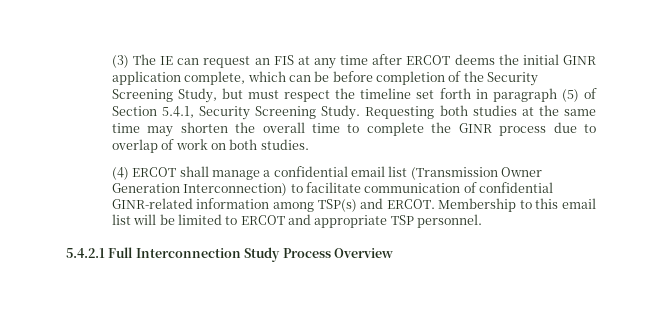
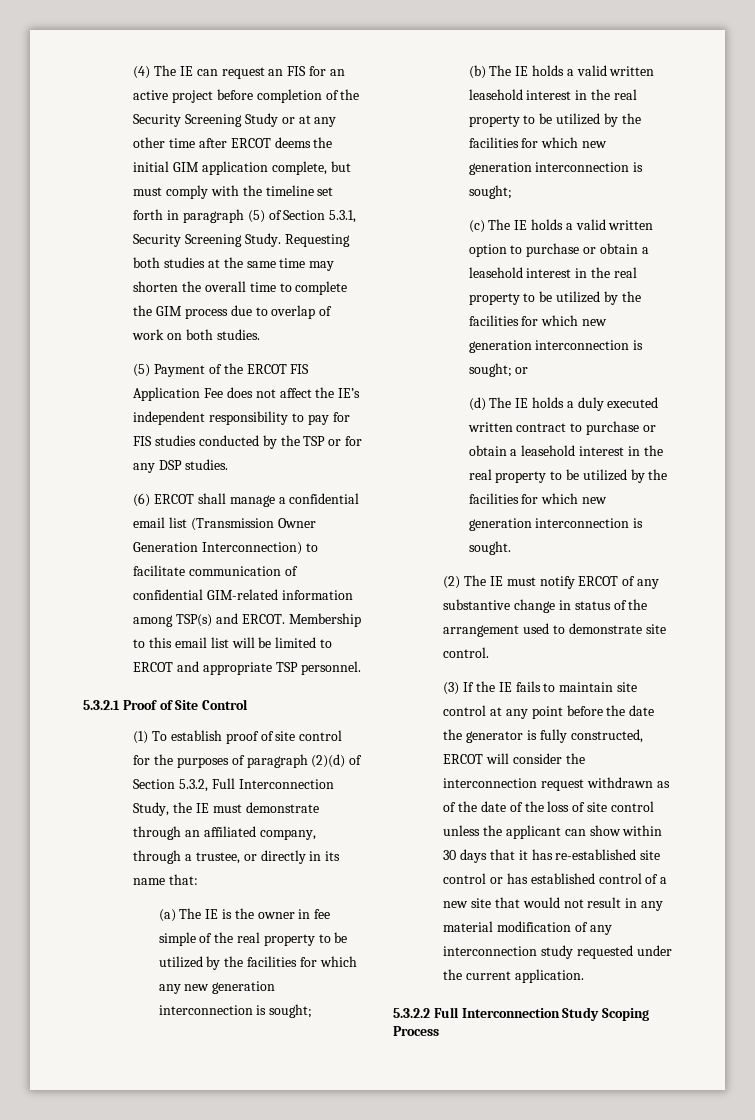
- (3) The IE can request an FIS at any time after ERCOT deems the initial GINR application complete, which can be before completion of the Security Screening Study, but must respect the timeline set forth in paragraph (5) of Section 5.4.1, Security Screening Study.
+ (4) The IE can request an FIS for an active project before completion of the Security Screening Study or at any other time after ERCOT deems the initial GIM application complete, but must comply with the timeline set forth in paragraph (5) of Section 5.3.1, Security Screening Study.
- Requesting both studies at the same time may shorten the overall time to complete the GINR process due to overlap of work on both studies.
+ Requesting both studies at the same time may shorten the overall time to complete the GIM process due to overlap of work on both studies.
- (4) ERCOT shall manage a confidential email list (Transmission Owner Generation Interconnection) to facilitate communication of confidential GINR-related information among TSP(s) and ERCOT.
+ (5) Payment of the ERCOT FIS Application Fee does not affect the IE’s independent responsibility to pay for FIS studies conducted by the TSP or for any DSP studies.
+ (6) ERCOT shall manage a confidential email list (Transmission Owner Generation Interconnection) to facilitate communication of confidential GIM-related information among TSP(s) and ERCOT.
- 5.4.2.1 Full Interconnection Study Process Overview
+ 5.3.2.1 Proof of Site Control
+ (1) To establish proof of site control for the purposes of paragraph (2)(d) of Section 5.3.2, Full Interconnection Study, the IE must demonstrate through an affiliated company, through a trustee, or directly in its name that:
+ (a) The IE is the owner in fee simple of the real property to be utilized by the facilities for which any new generation interconnection is sought;
+ (b) The IE holds a valid written leasehold interest in the real property to be utilized by the facilities for which new generation interconnection is sought;
+ (c) The IE holds a valid written option to purchase or obtain a leasehold interest in the real property to be utilized by the facilities for which new generation interconnection is sought; or
+ (d) The IE holds a duly executed written contract to purchase or obtain a leasehold interest in the real property to be utilized by the facilities for which new generation interconnection is sought.
+ (2) The IE must notify ERCOT of any substantive change in status of the arrangement used to demonstrate site control.
+ (3) If the IE fails to maintain site control at any point before the date the generator is fully constructed, ERCOT will consider the interconnection request withdrawn as of the date of the loss of site control unless the applicant can show within 30 days that it has re-established site control or has established control of a new site that would not result in any material modification of any interconnection study requested under the current application.
+ 5.3.2.2 Full Interconnection Study Scoping Process

